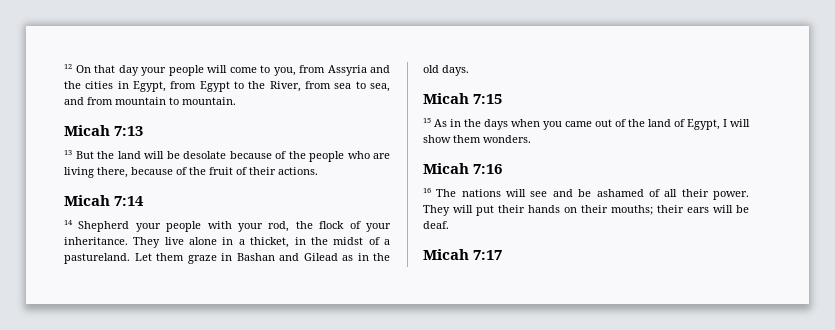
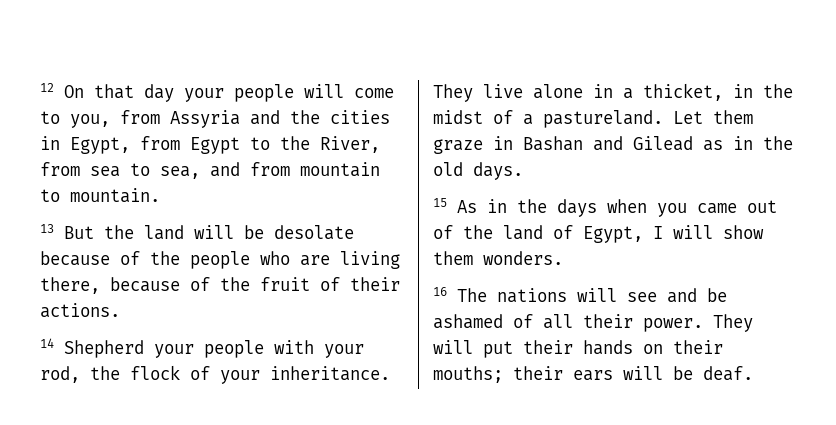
- Micah 7:13
- Micah 7:14
- Micah 7:15
- Micah 7:16
- Micah 7:17

